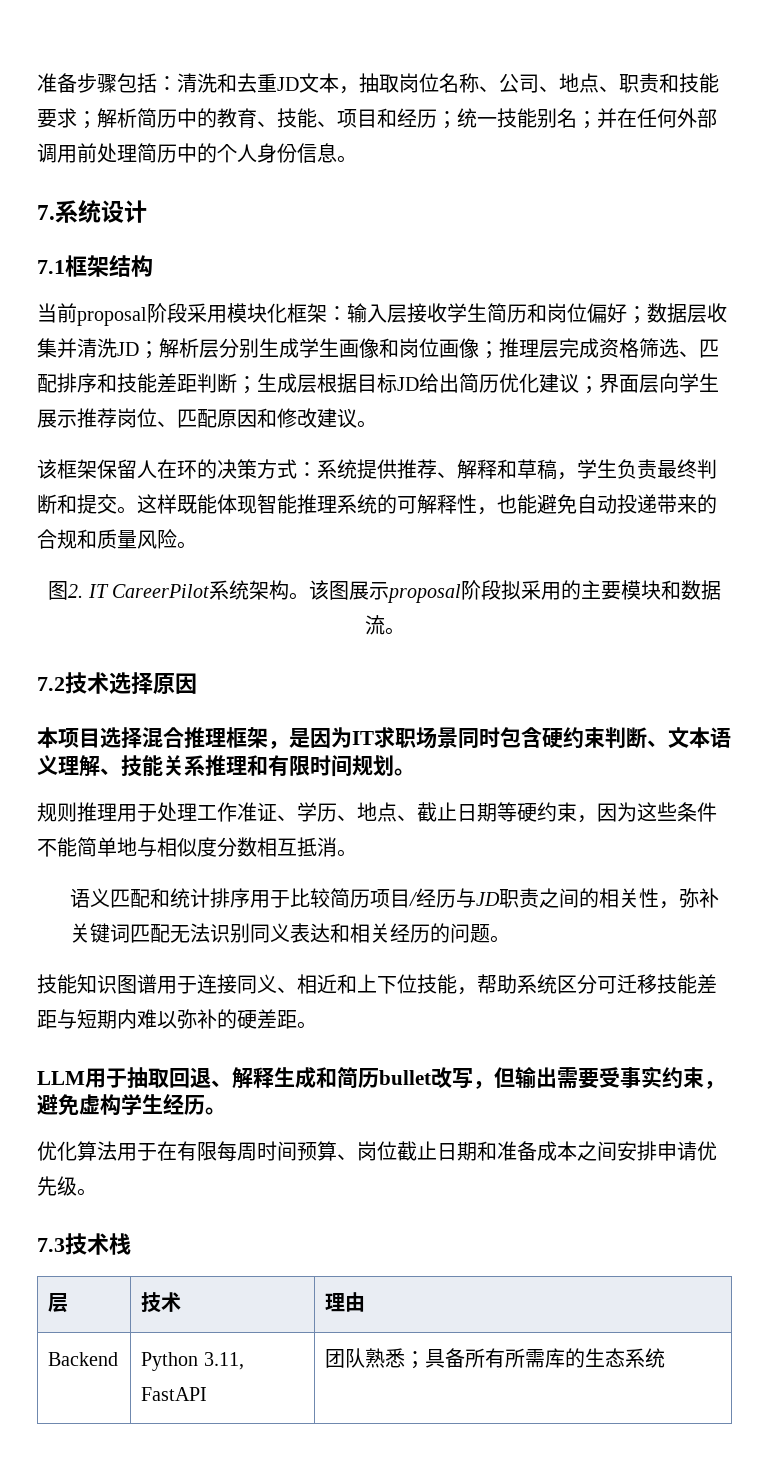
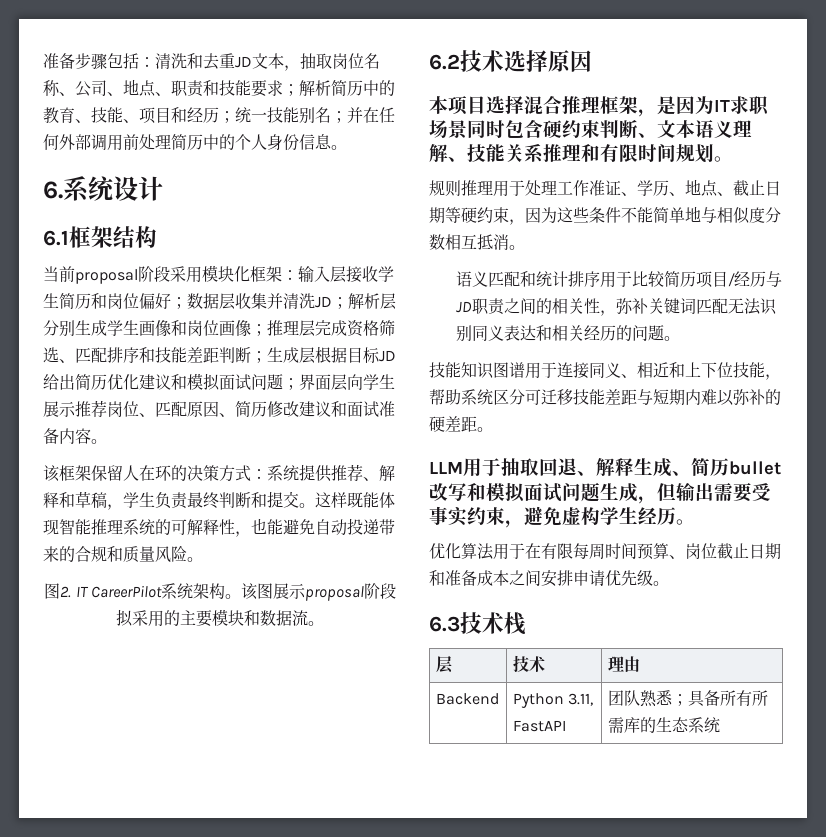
- 7.系统设计
+ 6.系统设计
- 7.1框架结构
+ 6.1框架结构
- 当前proposal阶段采用模块化框架：输入层接收学生简历和岗位偏好；数据层收集并清洗JD；解析层分别生成学生画像和岗位画像；推理层完成资格筛选、匹配排序和技能差距判断；生成层根据目标JD给出简历优化建议；界面层向学生展示推荐岗位、匹配原因和修改建议。
+ 当前proposal阶段采用模块化框架：输入层接收学生简历和岗位偏好；数据层收集并清洗JD；解析层分别生成学生画像和岗位画像；推理层完成资格筛选、匹配排序和技能差距判断；生成层根据目标JD给出简历优化建议和模拟面试问题；界面层向学生展示推荐岗位、匹配原因、简历修改建议和面试准备内容。
- 7.2技术选择原因
+ 6.2技术选择原因
- LLM用于抽取回退、解释生成和简历bullet改写，但输出需要受事实约束，避免虚构学生经历。
+ LLM用于抽取回退、解释生成、简历bullet改写和模拟面试问题生成，但输出需要受事实约束，避免虚构学生经历。
- 7.3技术栈
+ 6.3技术栈

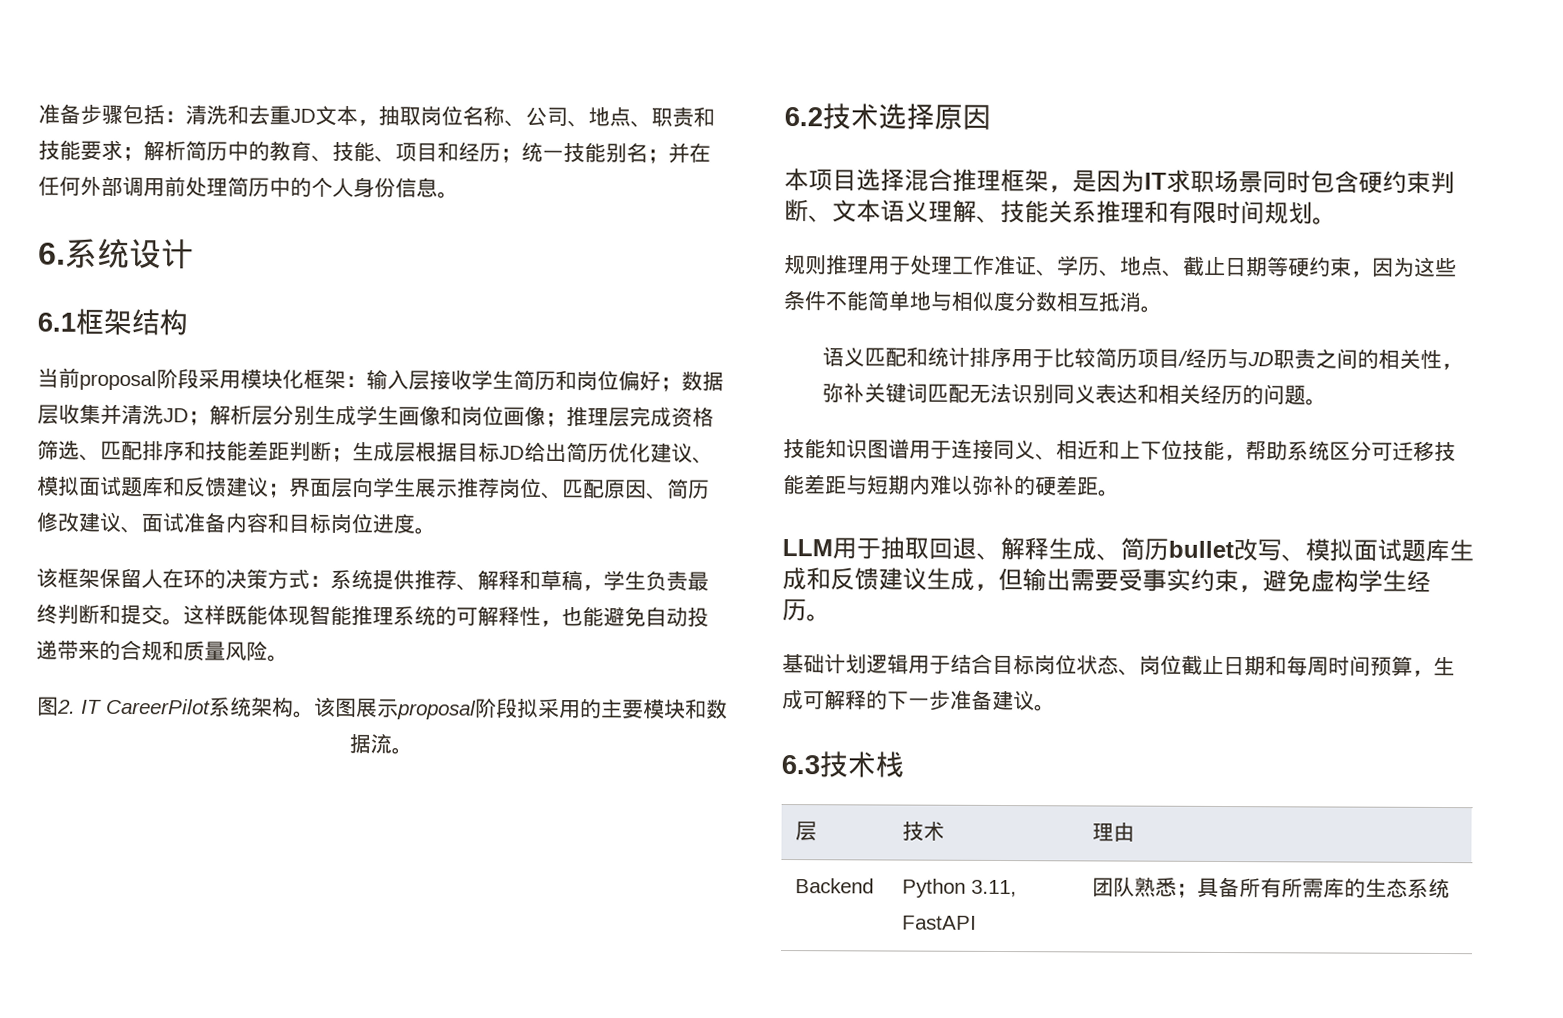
- 生成层根据目标JD给出简历优化建议和模拟面试问题；
+ 生成层根据目标JD给出简历优化建议、模拟面试题库和反馈建议；
- 界面层向学生展示推荐岗位、匹配原因、简历修改建议和面试准备内容。
+ 界面层向学生展示推荐岗位、匹配原因、简历修改建议、面试准备内容和目标岗位进度。
- LLM用于抽取回退、解释生成、简历bullet改写和模拟面试问题生成，但输出需要受事实约束，避免虚构学生经历。
+ LLM用于抽取回退、解释生成、简历bullet改写、模拟面试题库生成和反馈建议生成，但输出需要受事实约束，避免虚构学生经历。
- 优化算法用于在有限每周时间预算、岗位截止日期和准备成本之间安排申请优先级。
+ 基础计划逻辑用于结合目标岗位状态、岗位截止日期和每周时间预算，生成可解释的下一步准备建议。

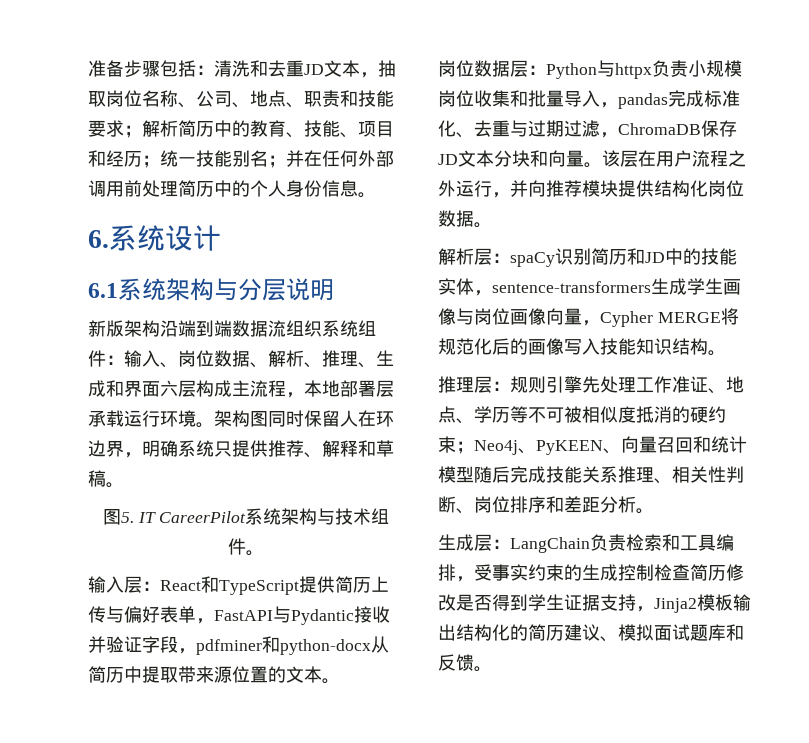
- 6.1框架结构
- 当前proposal阶段采用模块化框架：输入层接收学生简历和岗位偏好；数据层收集并清洗JD；解析层分别生成学生画像和岗位画像；推理层完成资格筛选、匹配排序和技能差距判断；生成层根据目标JD给出简历优化建议、模拟面试题库和反馈建议；界面层向学生展示推荐岗位、匹配原因、简历修改建议、面试准备内容和目标岗位进度。
- 该框架保留人在环的决策方式：系统提供推荐、解释和草稿，学生负责最终判断和提交。这样既能体现智能推理系统的可解释性，也能避免自动投递带来的合规和质量风险。
- 图2. IT CareerPilot系统架构。该图展示proposal阶段拟采用的主要模块和数据流。
- 6.2技术选择原因
- 本项目选择混合推理框架，是因为IT求职场景同时包含硬约束判断、文本语义理解、技能关系推理和有限时间规划。
- 规则推理用于处理工作准证、学历、地点、截止日期等硬约束，因为这些条件不能简单地与相似度分数相互抵消。
- 语义匹配和统计排序用于比较简历项目/经历与JD职责之间的相关性，弥补关键词匹配无法识别同义表达和相关经历的问题。
- 技能知识图谱用于连接同义、相近和上下位技能，帮助系统区分可迁移技能差距与短期内难以弥补的硬差距。
- LLM用于抽取回退、解释生成、简历bullet改写、模拟面试题库生成和反馈建议生成，但输出需要受事实约束，避免虚构学生经历。
- 基础计划逻辑用于结合目标岗位状态、岗位截止日期和每周时间预算，生成可解释的下一步准备建议。
- 6.3技术栈
- 层 | 技术 | 理由
- Backend | Python 3.11, FastAPI | 团队熟悉；具备所有所需库的生态系统
+ 6.1系统架构与分层说明
+ 新版架构沿端到端数据流组织系统组件：输入、岗位数据、解析、推理、生成和界面六层构成主流程，本地部署层承载运行环境。架构图同时保留人在环边界，明确系统只提供推荐、解释和草稿。
+ 图5. IT CareerPilot系统架构与技术组件。
+ 输入层：React和TypeScript提供简历上传与偏好表单，FastAPI与Pydantic接收并验证字段，pdfminer和python-docx从简历中提取带来源位置的文本。
+ 岗位数据层：Python与httpx负责小规模岗位收集和批量导入，pandas完成标准化、去重与过期过滤，ChromaDB保存JD文本分块和向量。该层在用户流程之外运行，并向推荐模块提供结构化岗位数据。
+ 解析层：spaCy识别简历和JD中的技能实体，sentence-transformers生成学生画像与岗位画像向量，Cypher MERGE将规范化后的画像写入技能知识结构。
+ 推理层：规则引擎先处理工作准证、地点、学历等不可被相似度抵消的硬约束；Neo4j、PyKEEN、向量召回和统计模型随后完成技能关系推理、相关性判断、岗位排序和差距分析。
+ 生成层：LangChain负责检索和工具编排，受事实约束的生成控制检查简历修改是否得到学生证据支持，Jinja2模板输出结构化的简历建议、模拟面试题库和反馈。

